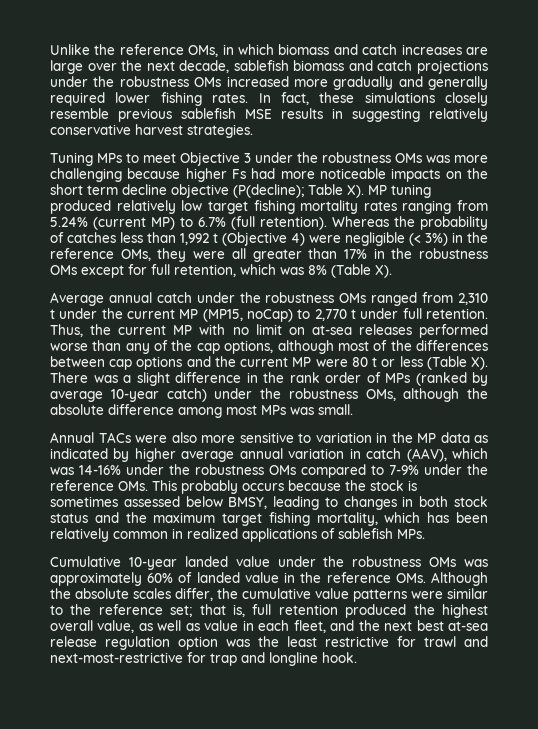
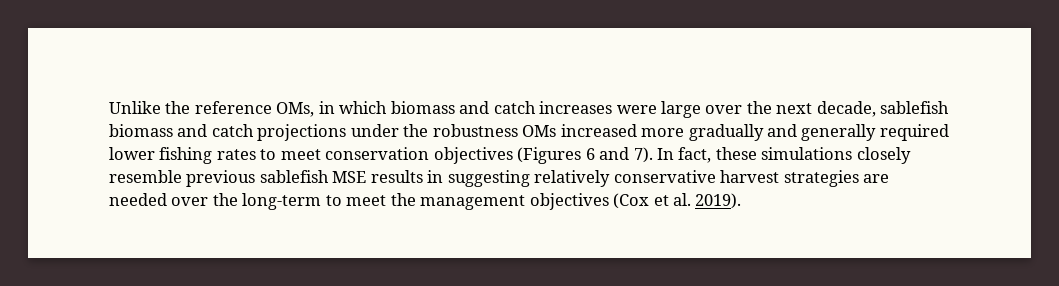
- Unlike the reference OMs, in which biomass and catch increases are large over the next decade, sablefish biomass and catch projections under the robustness OMs increased more gradually and generally required lower fishing rates.
+ Unlike the reference OMs, in which biomass and catch increases were large over the next decade, sablefish biomass and catch projections under the robustness OMs increased more gradually and generally required lower fishing rates to meet conservation objectives (Figures 6 and 7).
- In fact, these simulations closely resemble previous sablefish MSE results in suggesting relatively conservative harvest strategies.
- Tuning MPs to meet Objective 3 under the robustness OMs was more challenging because higher Fs had more noticeable impacts on the short term decline objective (P(decline); Table X). MP tuning produced relatively low target fishing mortality rates ranging from 5.24% (current MP) to 6.7% (full retention). Whereas the probability of catches less than 1,992 t (Objective 4) were negligible (< 3%) in the reference OMs, they were all greater than 17% in the robustness OMs except for full retention, which was 8% (Table X).
- Average annual catch under the robustness OMs ranged from 2,310 t under the current MP (MP15, noCap) to 2,770 t under full retention. Thus, the current MP with no limit on at-sea releases performed worse than any of the cap options, although most of the differences between cap options and the current MP were 80 t or less (Table X). There was a slight difference in the rank order of MPs (ranked by average 10-year catch) under the robustness OMs, although the absolute difference among most MPs was small.
- Annual TACs were also more sensitive to variation in the MP data as indicated by higher average annual variation in catch (AAV), which was 14-16% under the robustness OMs compared to 7-9% under the reference OMs. This probably occurs because the stock is sometimes assessed below BMSY, leading to changes in both stock status and the maximum target fishing mortality, which has been relatively common in realized applications of sablefish MPs.
- Cumulative 10-year landed value under the robustness OMs was approximately 60% of landed value in the reference OMs. Although the absolute scales differ, the cumulative value patterns were similar to the reference set; that is, full retention produced the highest overall value, as well as value in each fleet, and the next best at-sea release regulation option was the least restrictive for trawl and next-most-restrictive for trap and longline hook.
+ In fact, these simulations closely resemble previous sablefish MSE results in suggesting relatively conservative harvest strategies are needed over the long-term to meet the management objectives (Cox et al. 2019).

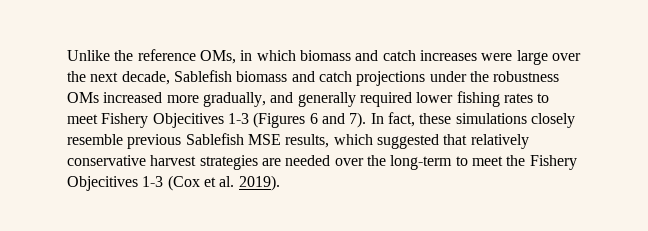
- Unlike the reference OMs, in which biomass and catch increases were large over the next decade, sablefish biomass and catch projections under the robustness OMs increased more gradually and generally required lower fishing rates to meet conservation objectives (Figures 6 and 7).
+ Unlike the reference OMs, in which biomass and catch increases were large over the next decade, Sablefish biomass and catch projections under the robustness OMs increased more gradually, and generally required lower fishing rates to meet Fishery Objecitives 1-3 (Figures 6 and 7).
- In fact, these simulations closely resemble previous sablefish MSE results in suggesting relatively conservative harvest strategies are needed over the long-term to meet the management objectives (Cox et al. 2019).
+ In fact, these simulations closely resemble previous Sablefish MSE results, which suggested that relatively conservative harvest strategies are needed over the long-term to meet the Fishery Objecitives 1-3 (Cox et al. 2019).

